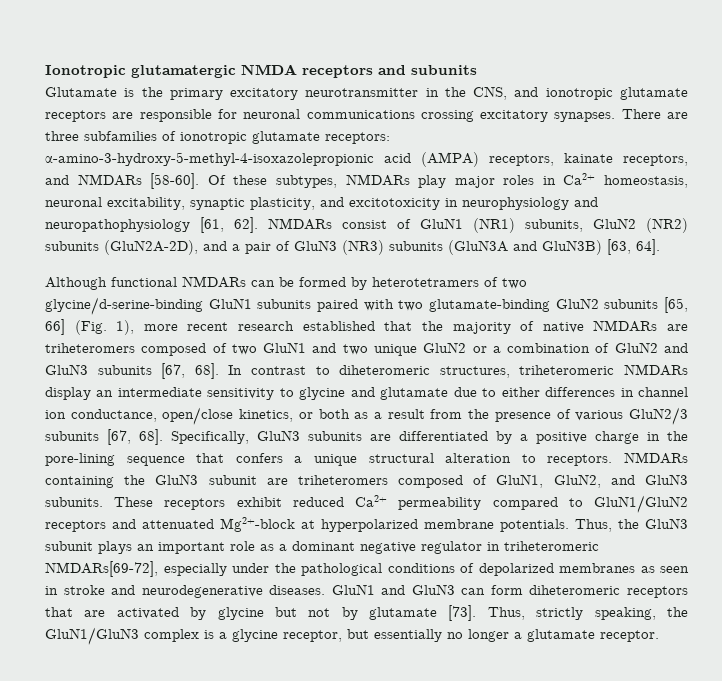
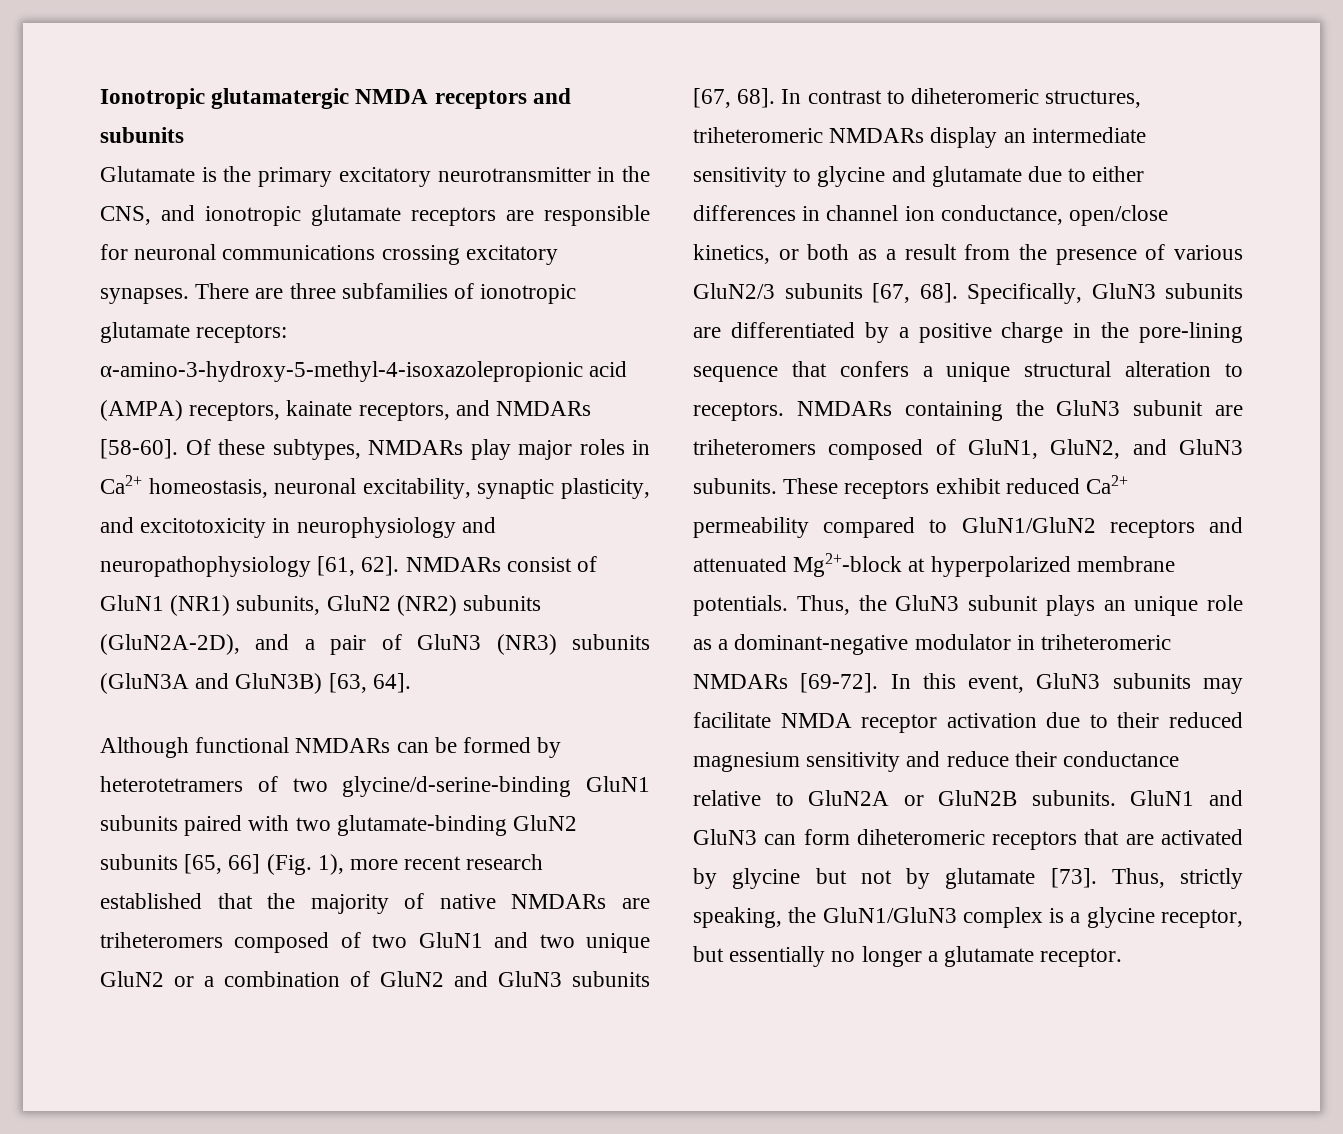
- Thus, the GluN3 subunit plays an important role as a dominant negative regulator in triheteromeric NMDARs[69-72], especially under the pathological conditions of depolarized membranes as seen in stroke and neurodegenerative diseases.
+ Thus, the GluN3 subunit plays an unique role as a dominant-negative modulator in triheteromeric NMDARs [69-72]. In this event, GluN3 subunits may facilitate NMDA receptor activation due to their reduced magnesium sensitivity and reduce their conductance relative to GluN2A or GluN2B subunits.

